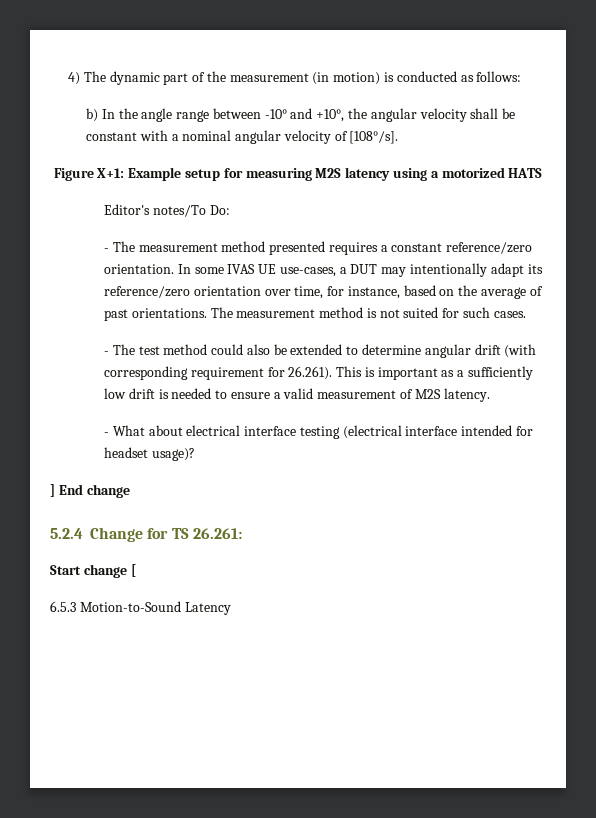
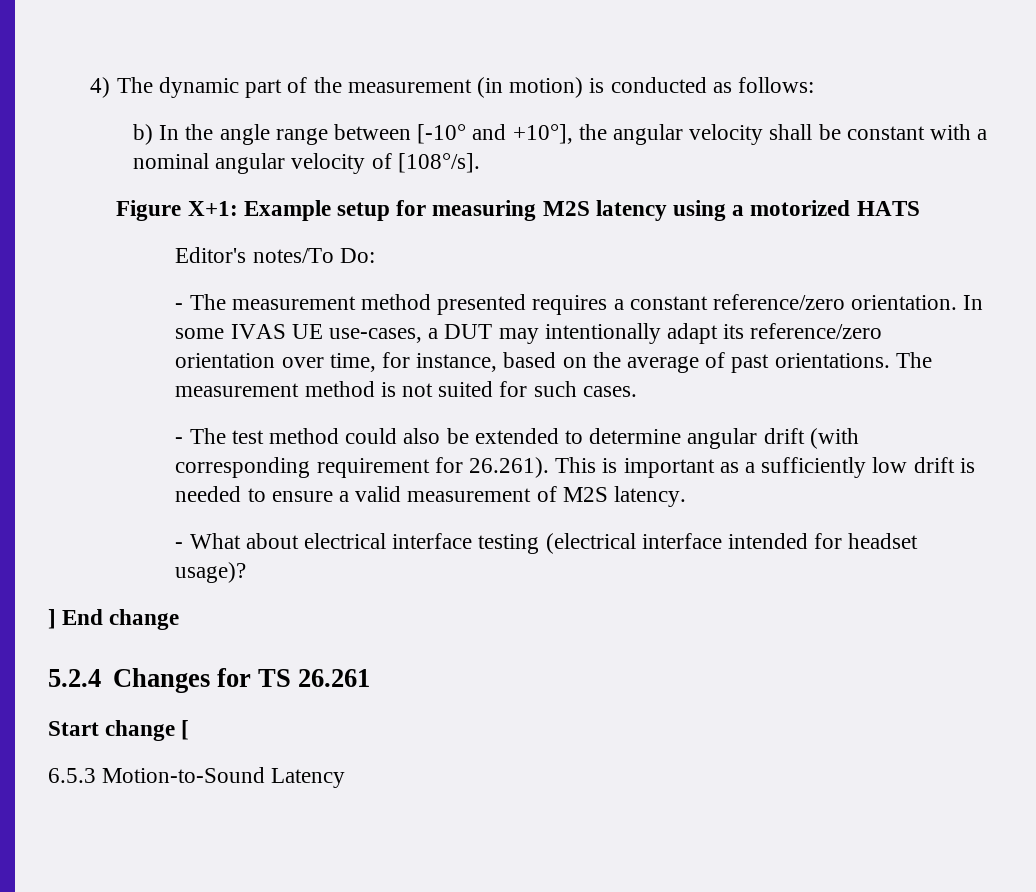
- b) In the angle range between -10° and +10°, the angular velocity shall be constant with a nominal angular velocity of [108°/s].
+ b) In the angle range between [-10° and +10°], the angular velocity shall be constant with a nominal angular velocity of [108°/s].
- 5.2.4 Change for TS 26.261:
+ 5.2.4 Changes for TS 26.261

